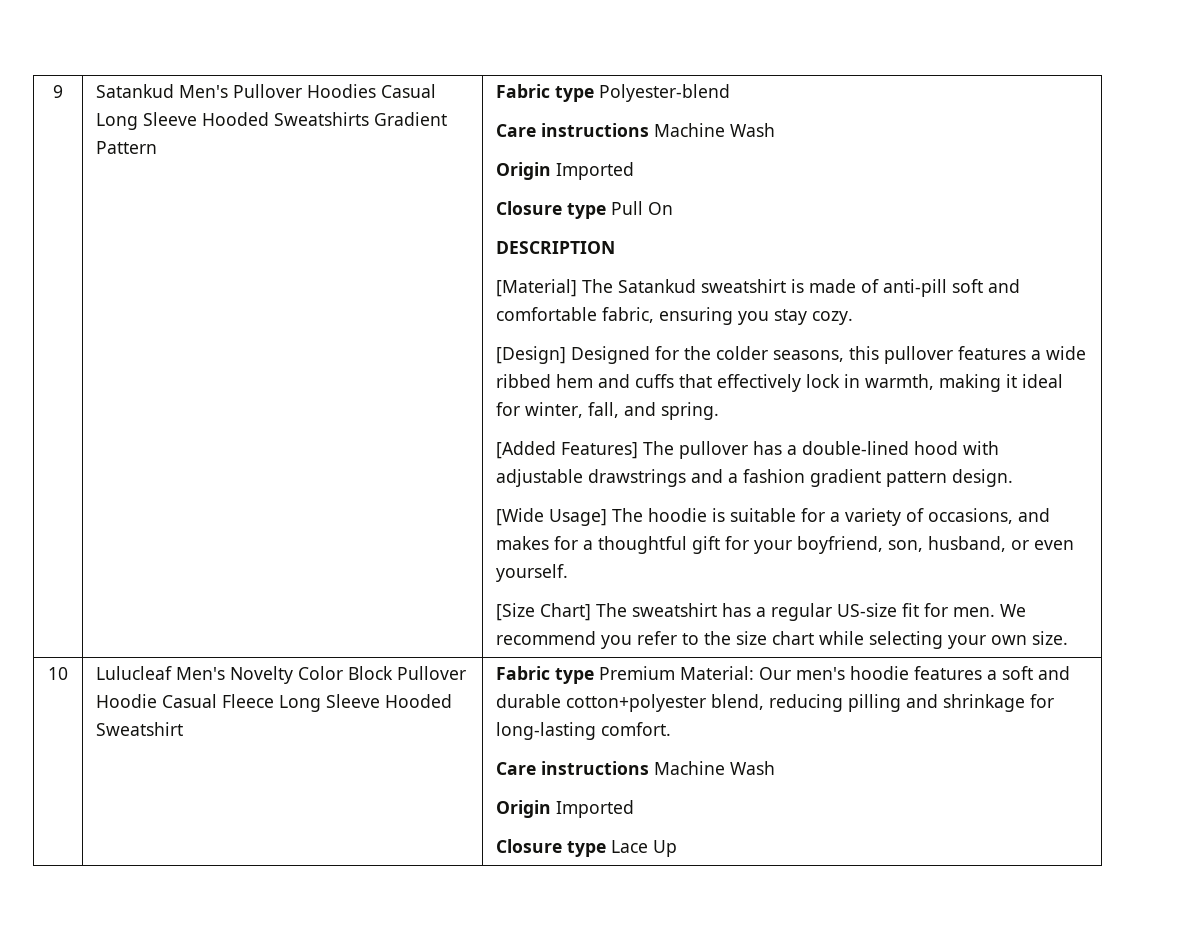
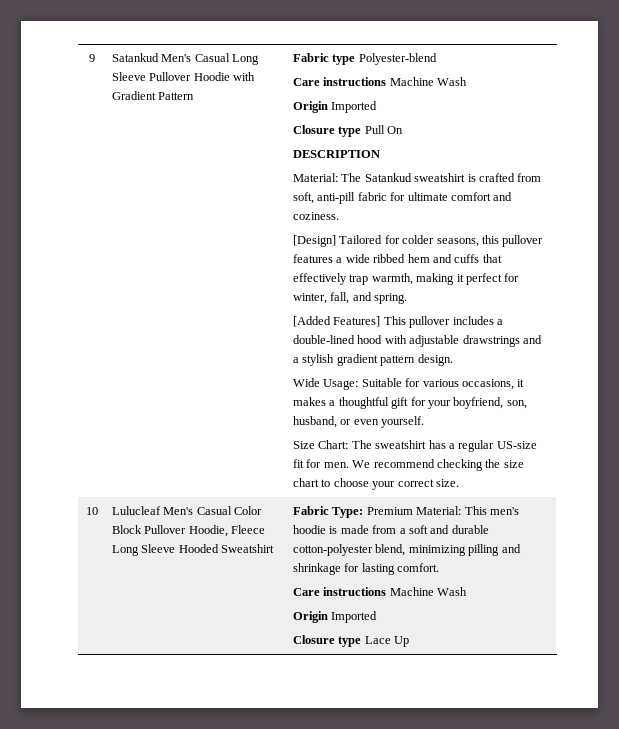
- Satankud Men's Pullover Hoodies Casual Long Sleeve Hooded Sweatshirts Gradient Pattern
+ Satankud Men's Casual Long Sleeve Pullover Hoodie with Gradient Pattern
- [Material] The Satankud sweatshirt is made of anti-pill soft and comfortable fabric, ensuring you stay cozy.
- [Design] Designed for the colder seasons, this pullover features a wide ribbed hem and cuffs that effectively lock in warmth, making it ideal for winter, fall, and spring.
+ Material: The Satankud sweatshirt is crafted from soft, anti-pill fabric for ultimate comfort and coziness.
+ [Design] Tailored for colder seasons, this pullover features a wide ribbed hem and cuffs that effectively trap warmth, making it perfect for winter, fall, and spring.
- [Added Features] The pullover has a double-lined hood with adjustable drawstrings and a fashion gradient pattern design.
+ [Added Features] This pullover includes a double-lined hood with adjustable drawstrings and a stylish gradient pattern design.
- [Wide Usage] The hoodie is suitable for a variety of occasions, and makes for a thoughtful gift for your boyfriend, son, husband, or even yourself.
+ Wide Usage: Suitable for various occasions, it makes a thoughtful gift for your boyfriend, son, husband, or even yourself.
- [Size Chart] The sweatshirt has a regular US-size fit for men.
+ Size Chart: The sweatshirt has a regular US-size fit for men.
- We recommend you refer to the size chart while selecting your own size.
+ We recommend checking the size chart to choose your correct size.
- Lulucleaf Men's Novelty Color Block Pullover Hoodie Casual Fleece Long Sleeve Hooded Sweatshirt
+ Lulucleaf Men's Casual Color Block Pullover Hoodie, Fleece Long Sleeve Hooded Sweatshirt
- Fabric type Premium Material: Our men's hoodie features a soft and durable cotton+polyester blend, reducing pilling and shrinkage for long-lasting comfort.
+ Fabric Type: Premium Material: This men's hoodie is made from a soft and durable cotton-polyester blend, minimizing pilling and shrinkage for lasting comfort.

